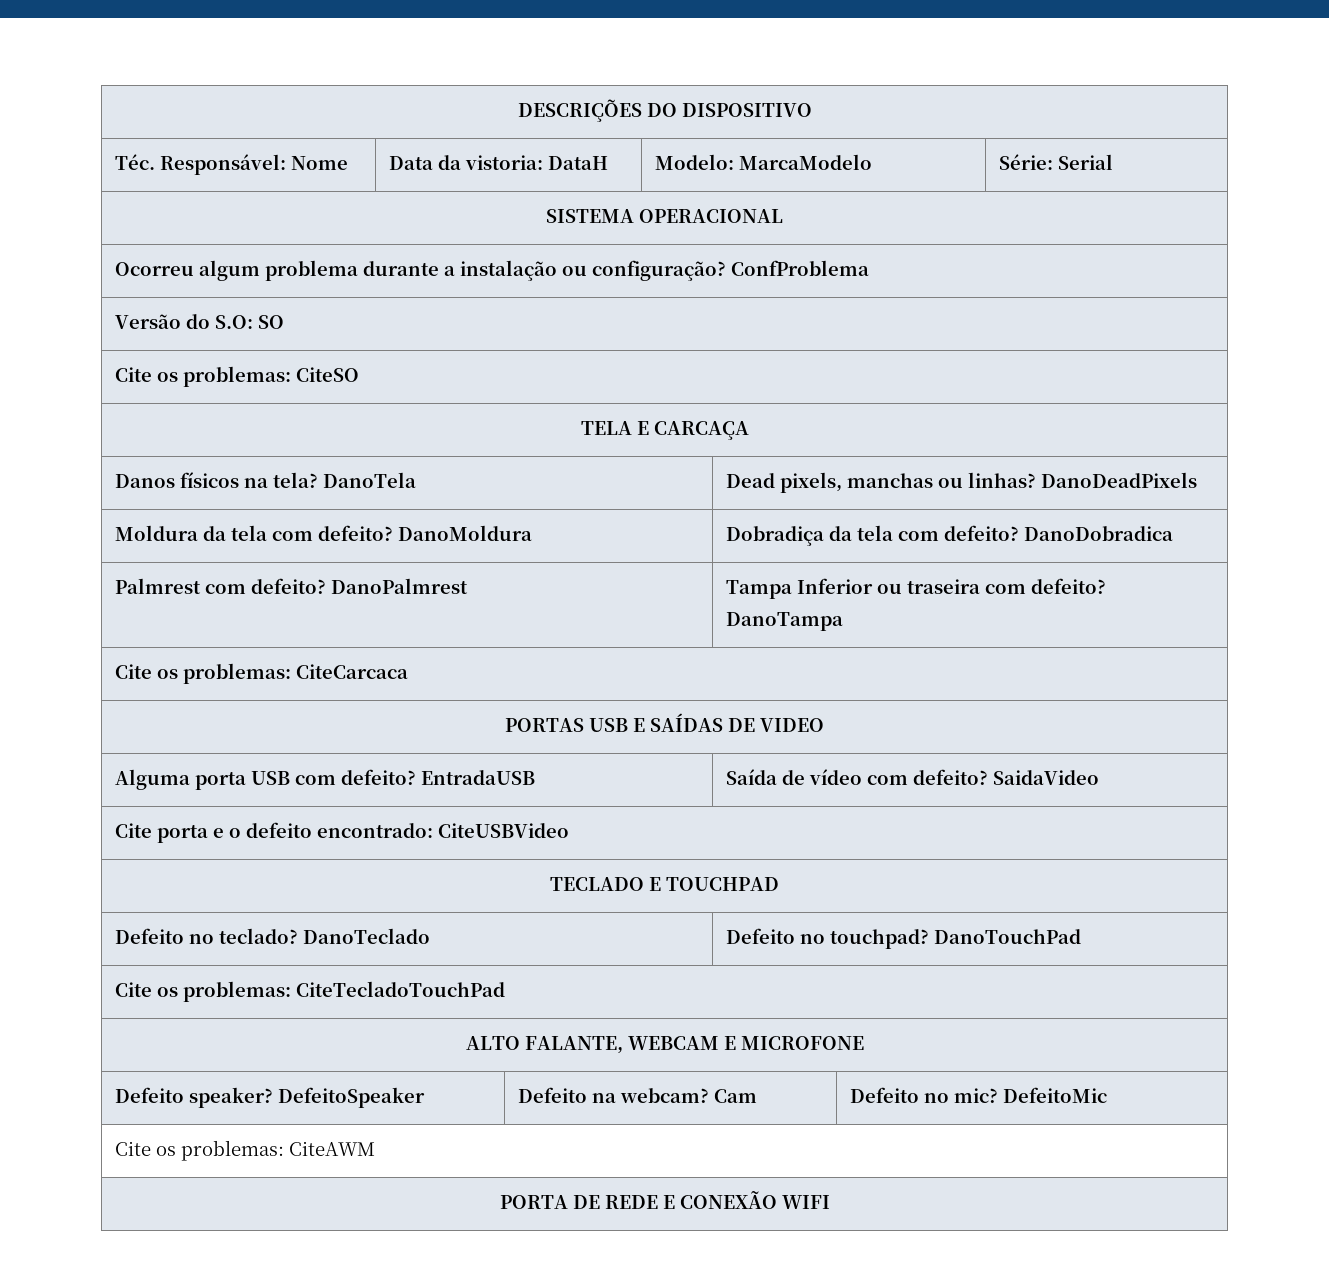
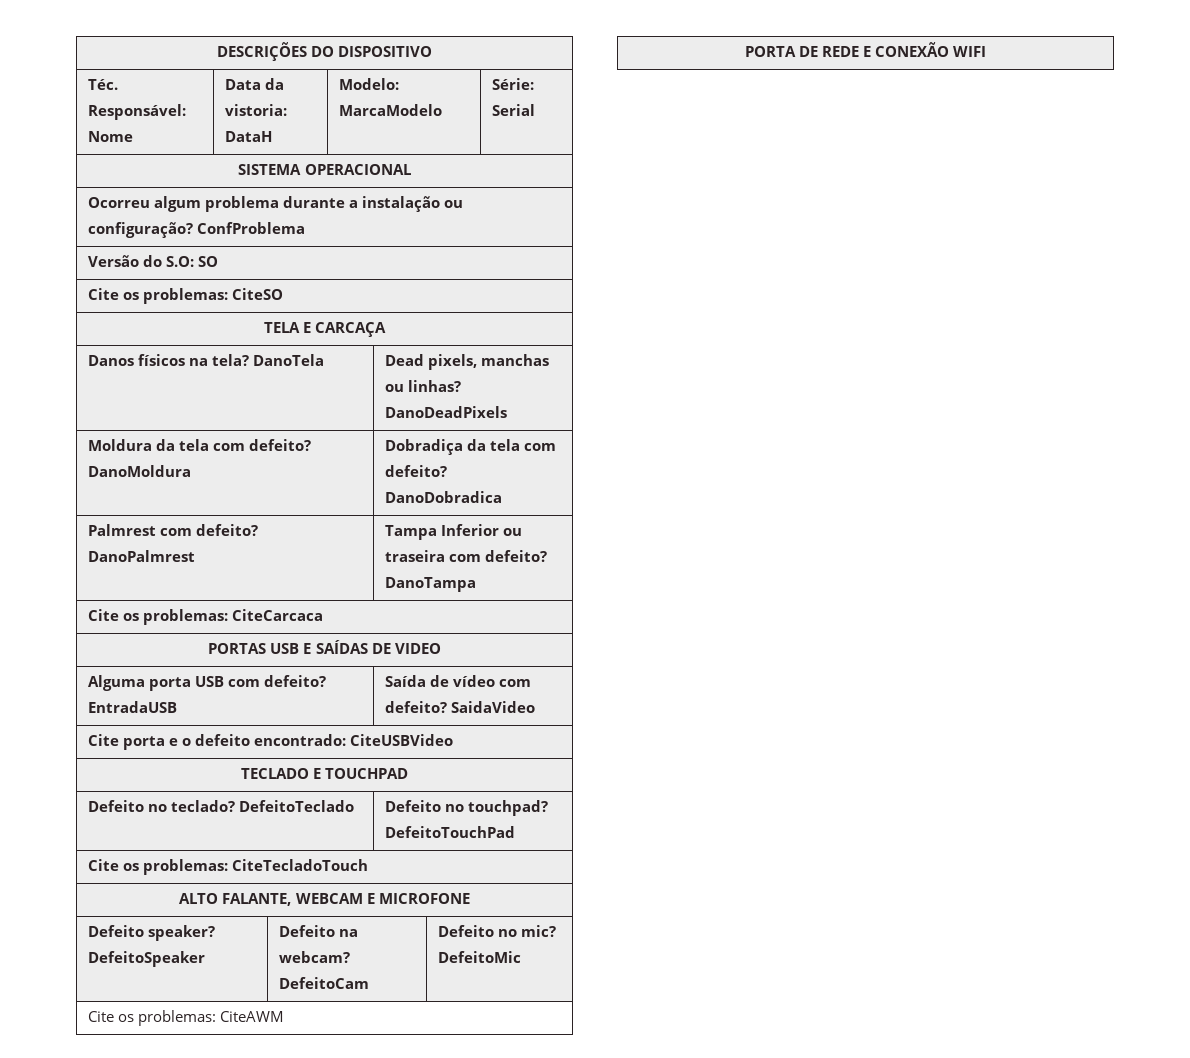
- Defeito no teclado? DanoTeclado | Defeito no touchpad? DanoTouchPad
- Cite os problemas: CiteTecladoTouchPad
+ Defeito no teclado? DefeitoTeclado | Defeito no touchpad? DefeitoTouchPad
+ Cite os problemas: CiteTecladoTouch
- Defeito speaker? DefeitoSpeaker | Defeito na webcam? Cam | Defeito no mic? DefeitoMic
+ Defeito speaker? DefeitoSpeaker | Defeito na webcam? DefeitoCam | Defeito no mic? DefeitoMic

